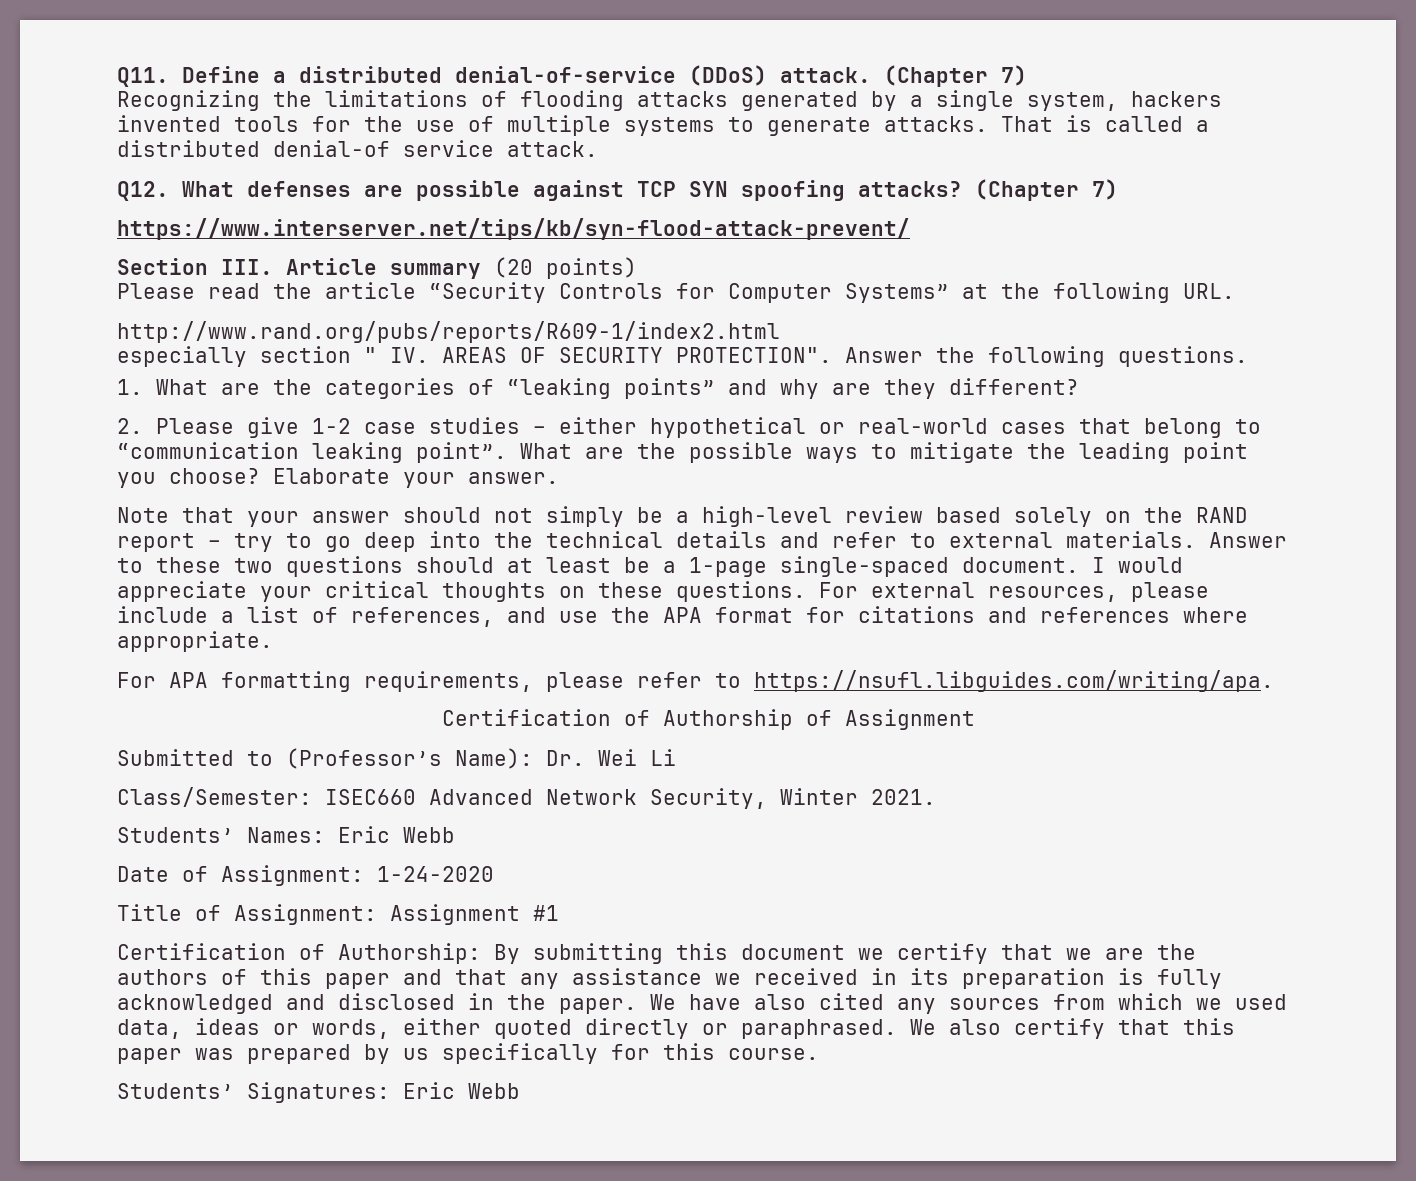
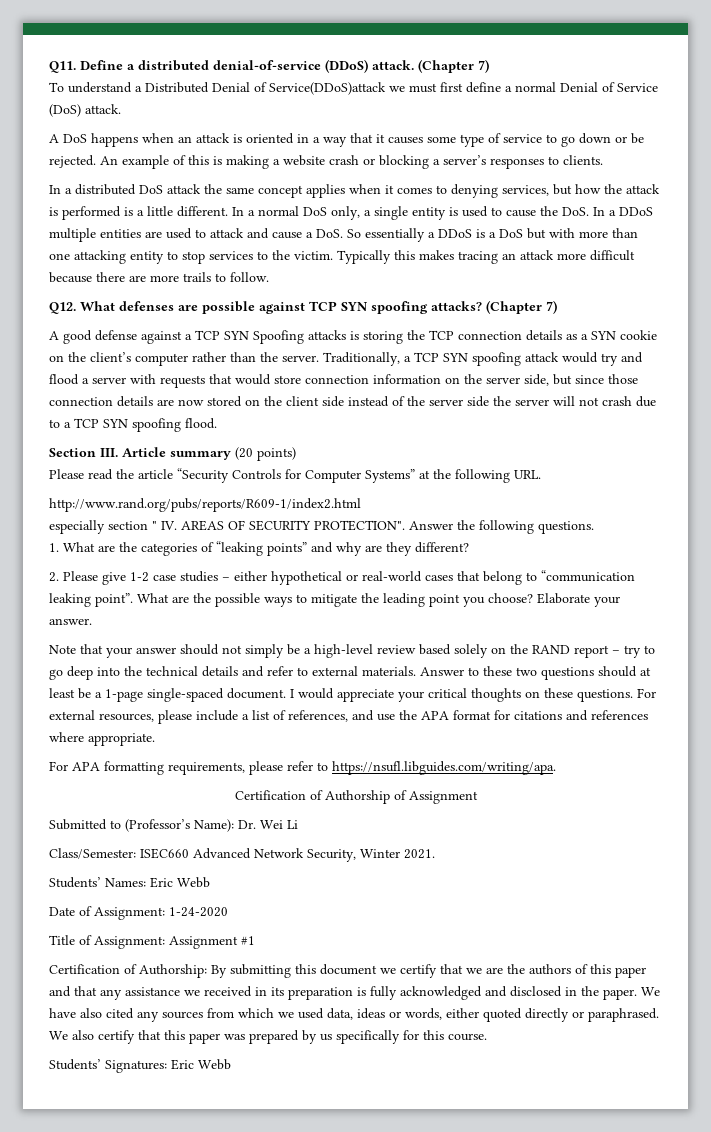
- Recognizing the limitations of flooding attacks generated by a single system, hackers invented tools for the use of multiple systems to generate attacks. That is called a distributed denial-of service attack.
+ To understand a Distributed Denial of Service(DDoS)attack we must first define a normal Denial of Service (DoS) attack.
+ A DoS happens when an attack is oriented in a way that it causes some type of service to go down or be rejected. An example of this is making a website crash or blocking a server’s responses to clients.
+ In a distributed DoS attack the same concept applies when it comes to denying services, but how the attack is performed is a little different. In a normal DoS only, a single entity is used to cause the DoS. In a DDoS multiple entities are used to attack and cause a DoS. So essentially a DDoS is a DoS but with more than one attacking entity to stop services to the victim. Typically this makes tracing an attack more difficult because there are more trails to follow.
- https://www.interserver.net/tips/kb/syn-flood-attack-prevent/
+ A good defense against a TCP SYN Spoofing attacks is storing the TCP connection details as a SYN cookie on the client’s computer rather than the server. Traditionally, a TCP SYN spoofing attack would try and flood a server with requests that would store connection information on the server side, but since those connection details are now stored on the client side instead of the server side the server will not crash due to a TCP SYN spoofing flood.

